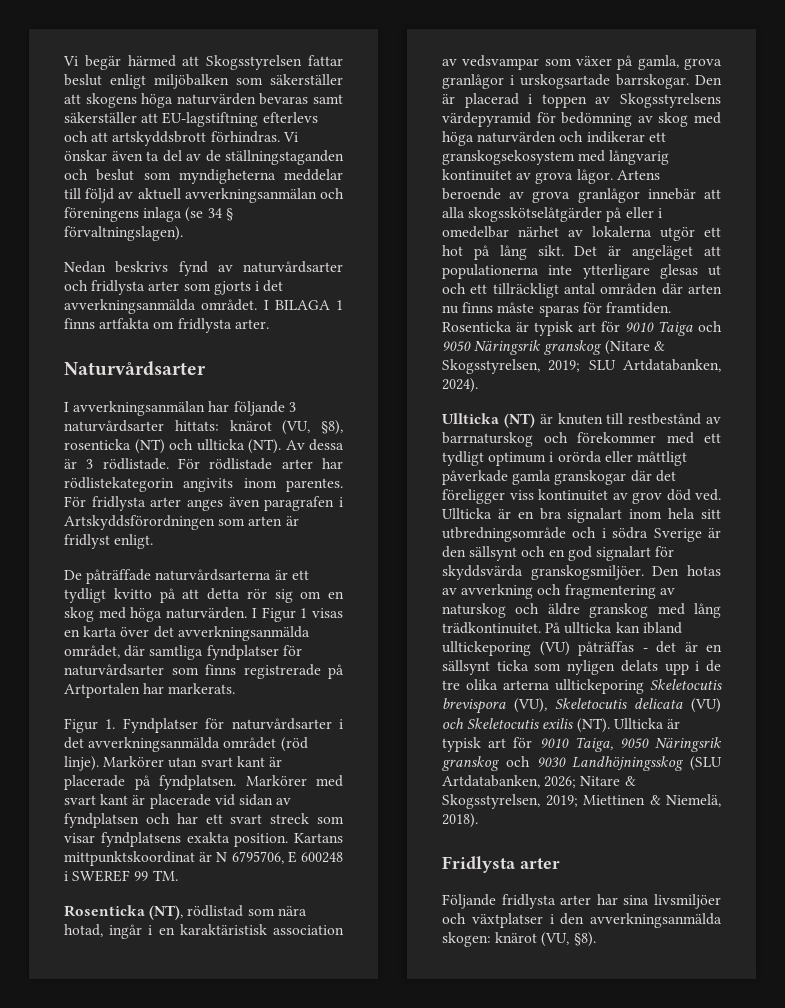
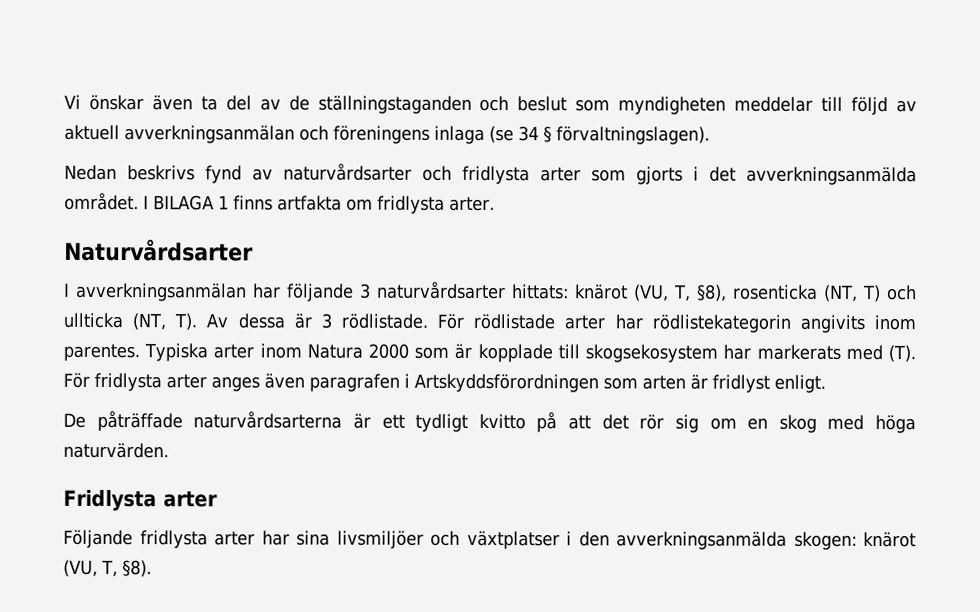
- Vi begär härmed att Skogsstyrelsen fattar beslut enligt miljöbalken som säkerställer att skogens höga naturvärden bevaras samt säkerställer att EU-lagstiftning efterlevs och att artskyddsbrott förhindras. Vi önskar även ta del av de ställningstaganden och beslut som myndigheterna meddelar till följd av aktuell avverkningsanmälan och föreningens inlaga (se 34 § förvaltningslagen).
+ Vi önskar även ta del av de ställningstaganden och beslut som myndigheten meddelar till följd av aktuell avverkningsanmälan och föreningens inlaga (se 34 § förvaltningslagen).
- I avverkningsanmälan har följande 3 naturvårdsarter hittats: knärot (VU, §8), rosenticka (NT) och ullticka (NT). Av dessa är 3 rödlistade.
+ I avverkningsanmälan har följande 3 naturvårdsarter hittats: knärot (VU, T, §8), rosenticka (NT, T) och ullticka (NT, T). Av dessa är 3 rödlistade.
- För fridlysta arter anges även paragrafen i Artskyddsförordningen som arten är fridlyst enligt.
+ Typiska arter inom Natura 2000 som är kopplade till skogsekosystem har markerats med (T). För fridlysta arter anges även paragrafen i Artskyddsförordningen som arten är fridlyst enligt.
- De påträffade naturvårdsarterna är ett tydligt kvitto på att detta rör sig om en skog med höga naturvärden. I Figur 1 visas en karta över det avverkningsanmälda området, där samtliga fyndplatser för naturvårdsarter som finns registrerade på Artportalen har markerats.
- Figur 1. Fyndplatser för naturvårdsarter i det avverkningsanmälda området (röd linje). Markörer utan svart kant är placerade på fyndplatsen. Markörer med svart kant är placerade vid sidan av fyndplatsen och har ett svart streck som visar fyndplatsens exakta position. Kartans mittpunktskoordinat är N 6795706, E 600248 i SWEREF 99 TM.
- Rosenticka (NT), rödlistad som nära hotad, ingår i en karaktäristisk association av vedsvampar som växer på gamla, grova granlågor i urskogsartade barrskogar. Den är placerad i toppen av Skogsstyrelsens värdepyramid för bedömning av skog med höga naturvärden och indikerar ett granskogsekosystem med långvarig kontinuitet av grova lågor. Artens beroende av grova granlågor innebär att alla skogsskötselåtgärder på eller i omedelbar närhet av lokalerna utgör ett hot på lång sikt. Det är angeläget att populationerna inte ytterligare glesas ut och ett tillräckligt antal områden där arten nu finns måste sparas för framtiden. Rosenticka är typisk art för 9010 Taiga och 9050 Näringsrik granskog (Nitare & Skogsstyrelsen, 2019; SLU Artdatabanken, 2024).
- Ullticka (NT) är knuten till restbestånd av barrnaturskog och förekommer med ett tydligt optimum i orörda eller måttligt påverkade gamla granskogar där det föreligger viss kontinuitet av grov död ved. Ullticka är en bra signalart inom hela sitt utbredningsområde och i södra Sverige är den sällsynt och en god signalart för skyddsvärda granskogsmiljöer. Den hotas av avverkning och fragmentering av naturskog och äldre granskog med lång trädkontinuitet. På ullticka kan ibland ulltickeporing (VU) påträffas - det är en sällsynt ticka som nyligen delats upp i de tre olika arterna ulltickeporing Skeletocutis brevispora (VU), Skeletocutis delicata (VU) och Skeletocutis exilis (NT). Ullticka är typisk art för 9010 Taiga, 9050 Näringsrik granskog och 9030 Landhöjningsskog (SLU Artdatabanken, 2026; Nitare & Skogsstyrelsen, 2019; Miettinen & Niemelä, 2018).
+ De påträffade naturvårdsarterna är ett tydligt kvitto på att det rör sig om en skog med höga naturvärden.
- Följande fridlysta arter har sina livsmiljöer och växtplatser i den avverkningsanmälda skogen: knärot (VU, §8).
+ Följande fridlysta arter har sina livsmiljöer och växtplatser i den avverkningsanmälda skogen: knärot (VU, T, §8).

